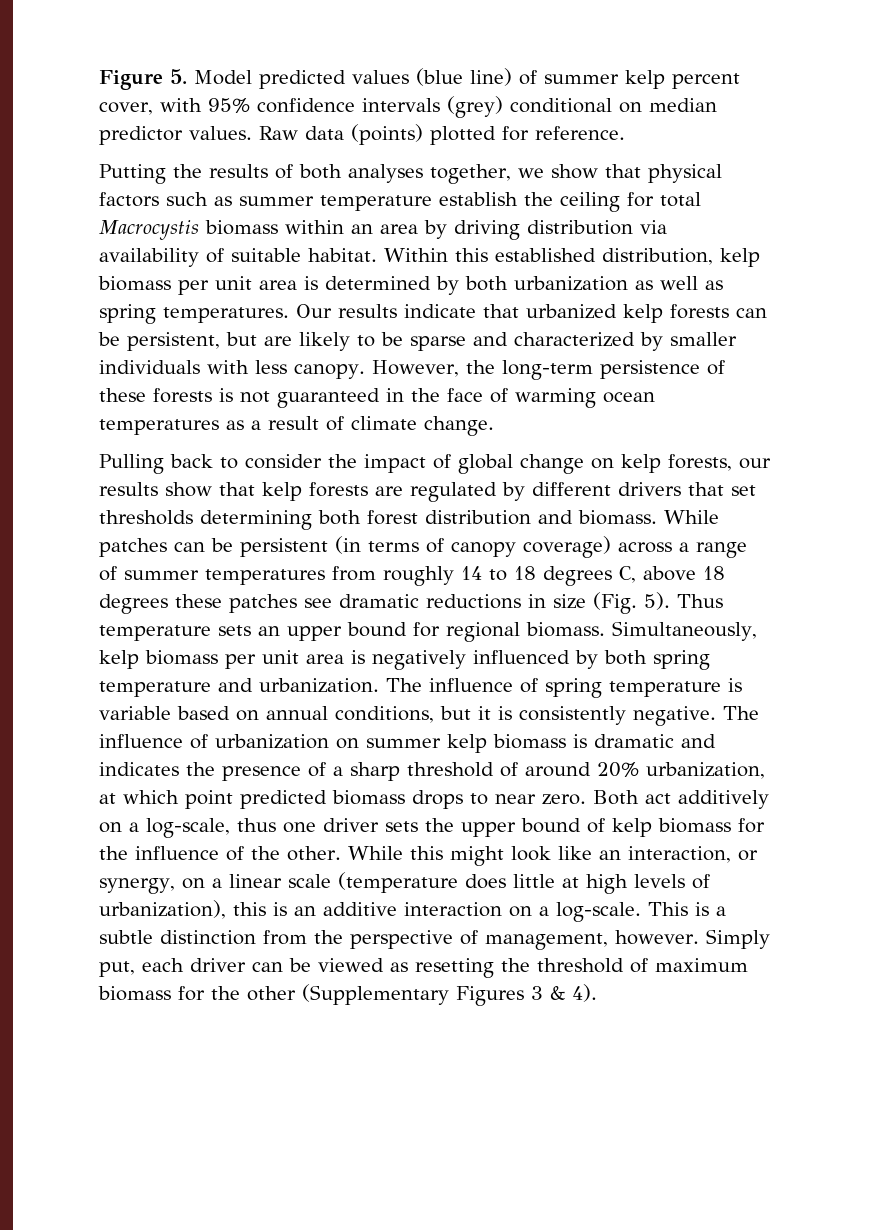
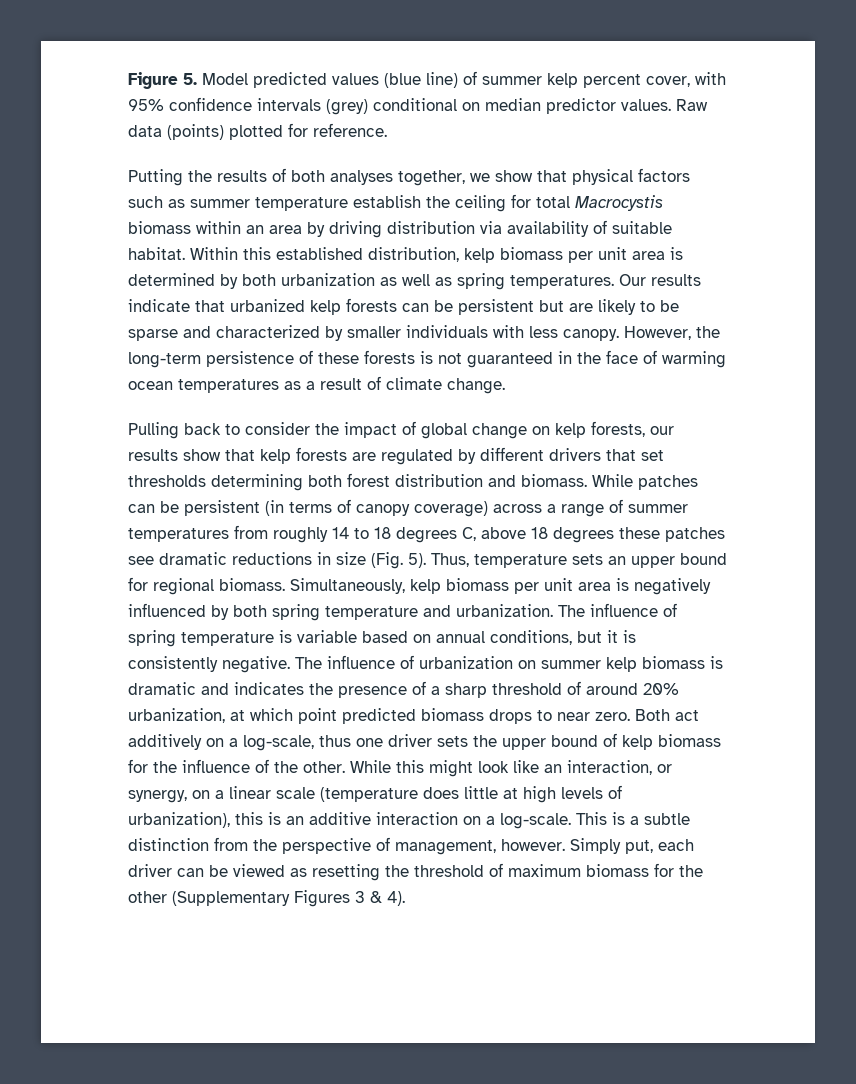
- Our results indicate that urbanized kelp forests can be persistent, but are likely to be sparse and characterized by smaller individuals with less canopy.
+ Our results indicate that urbanized kelp forests can be persistent but are likely to be sparse and characterized by smaller individuals with less canopy.
- Thus temperature sets an upper bound for regional biomass.
+ Thus, temperature sets an upper bound for regional biomass.

